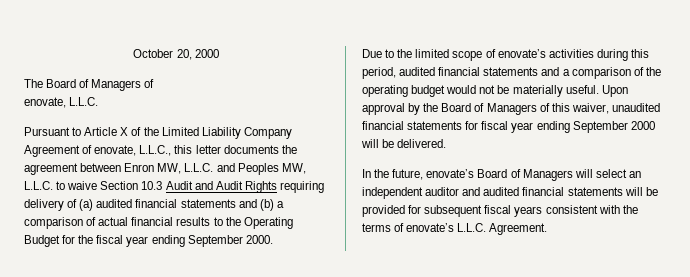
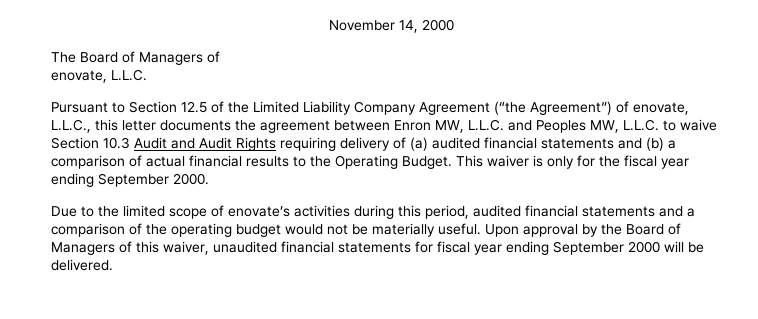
- October 20, 2000
+ November 14, 2000
- Pursuant to Article X of the Limited Liability Company Agreement of enovate, L.L.C., this letter documents the agreement between Enron MW, L.L.C. and Peoples MW, L.L.C. to waive Section 10.3 Audit and Audit Rights requiring delivery of (a) audited financial statements and (b) a comparison of actual financial results to the Operating Budget for the fiscal year ending September 2000.
+ Pursuant to Section 12.5 of the Limited Liability Company Agreement (“the Agreement”) of enovate, L.L.C., this letter documents the agreement between Enron MW, L.L.C. and Peoples MW, L.L.C. to waive Section 10.3 Audit and Audit Rights requiring delivery of (a) audited financial statements and (b) a comparison of actual financial results to the Operating Budget. This waiver is only for the fiscal year ending September 2000.
- In the future, enovate’s Board of Managers will select an independent auditor and audited financial statements will be provided for subsequent fiscal years consistent with the terms of enovate’s L.L.C. Agreement.

